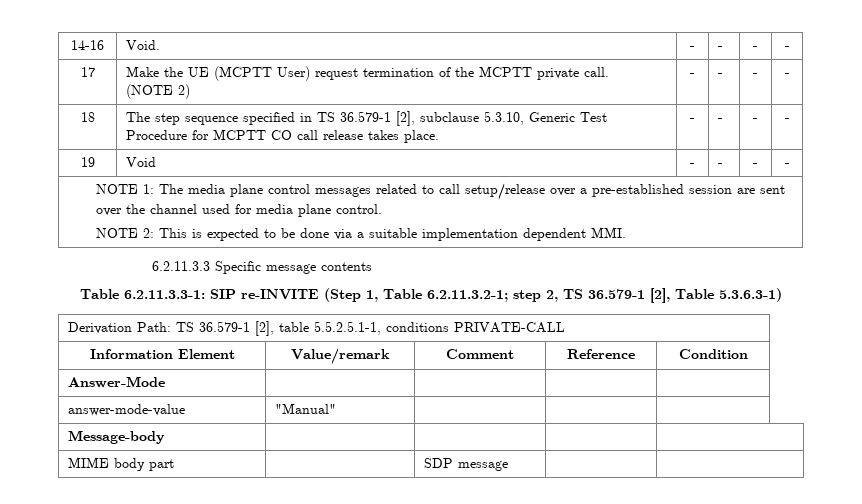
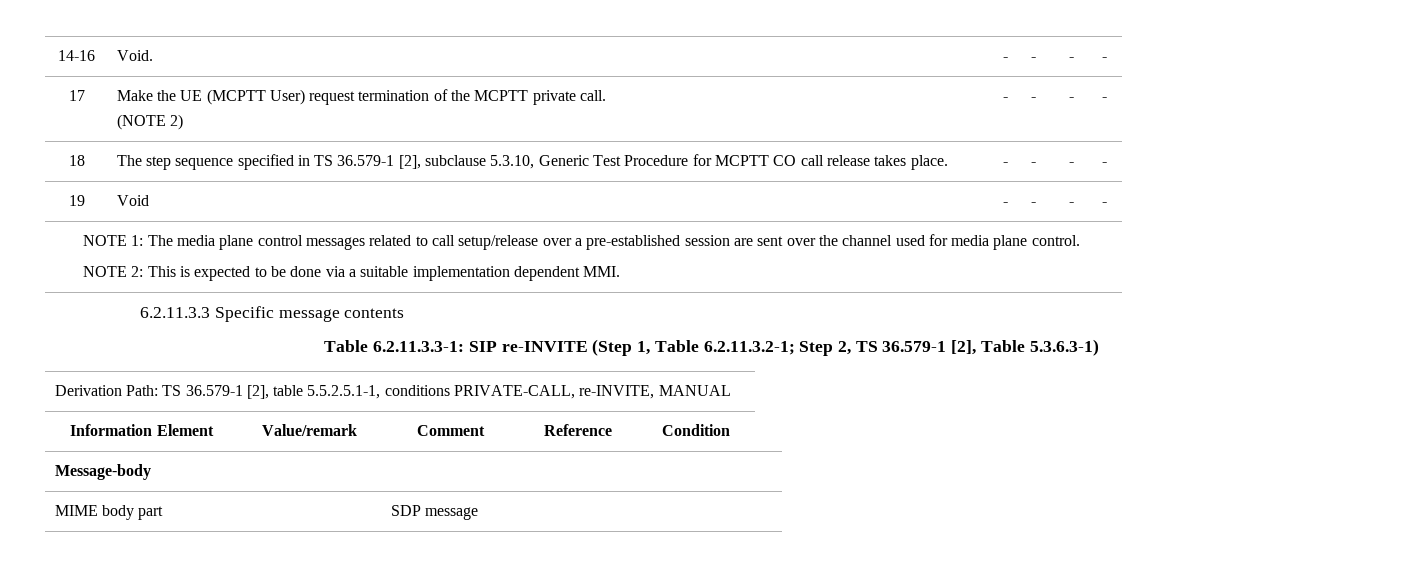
- Table 6.2.11.3.3-1: SIP re-INVITE (Step 1, Table 6.2.11.3.2-1; step 2, TS 36.579-1 [2], Table 5.3.6.3-1)
+ Table 6.2.11.3.3-1: SIP re-INVITE (Step 1, Table 6.2.11.3.2-1; Step 2, TS 36.579-1 [2], Table 5.3.6.3-1)
- Derivation Path: TS 36.579-1 [2], table 5.5.2.5.1-1, conditions PRIVATE-CALL
+ Derivation Path: TS 36.579-1 [2], table 5.5.2.5.1-1, conditions PRIVATE-CALL, re-INVITE, MANUAL
- Answer-Mode | | | |
- answer-mode-value | "Manual" | | |

